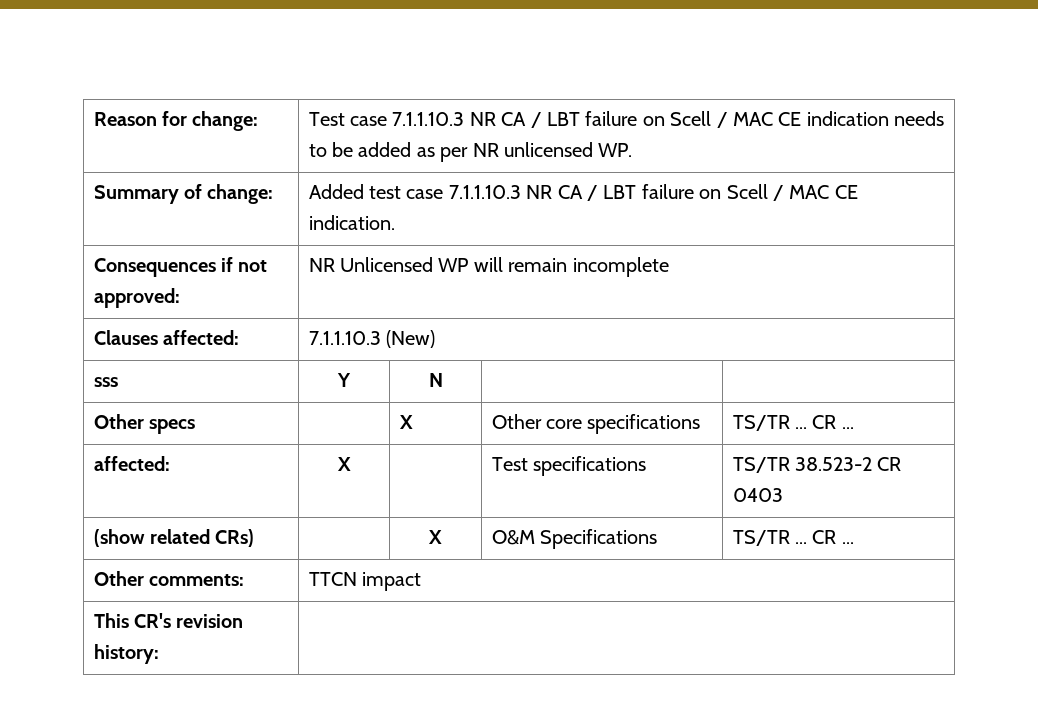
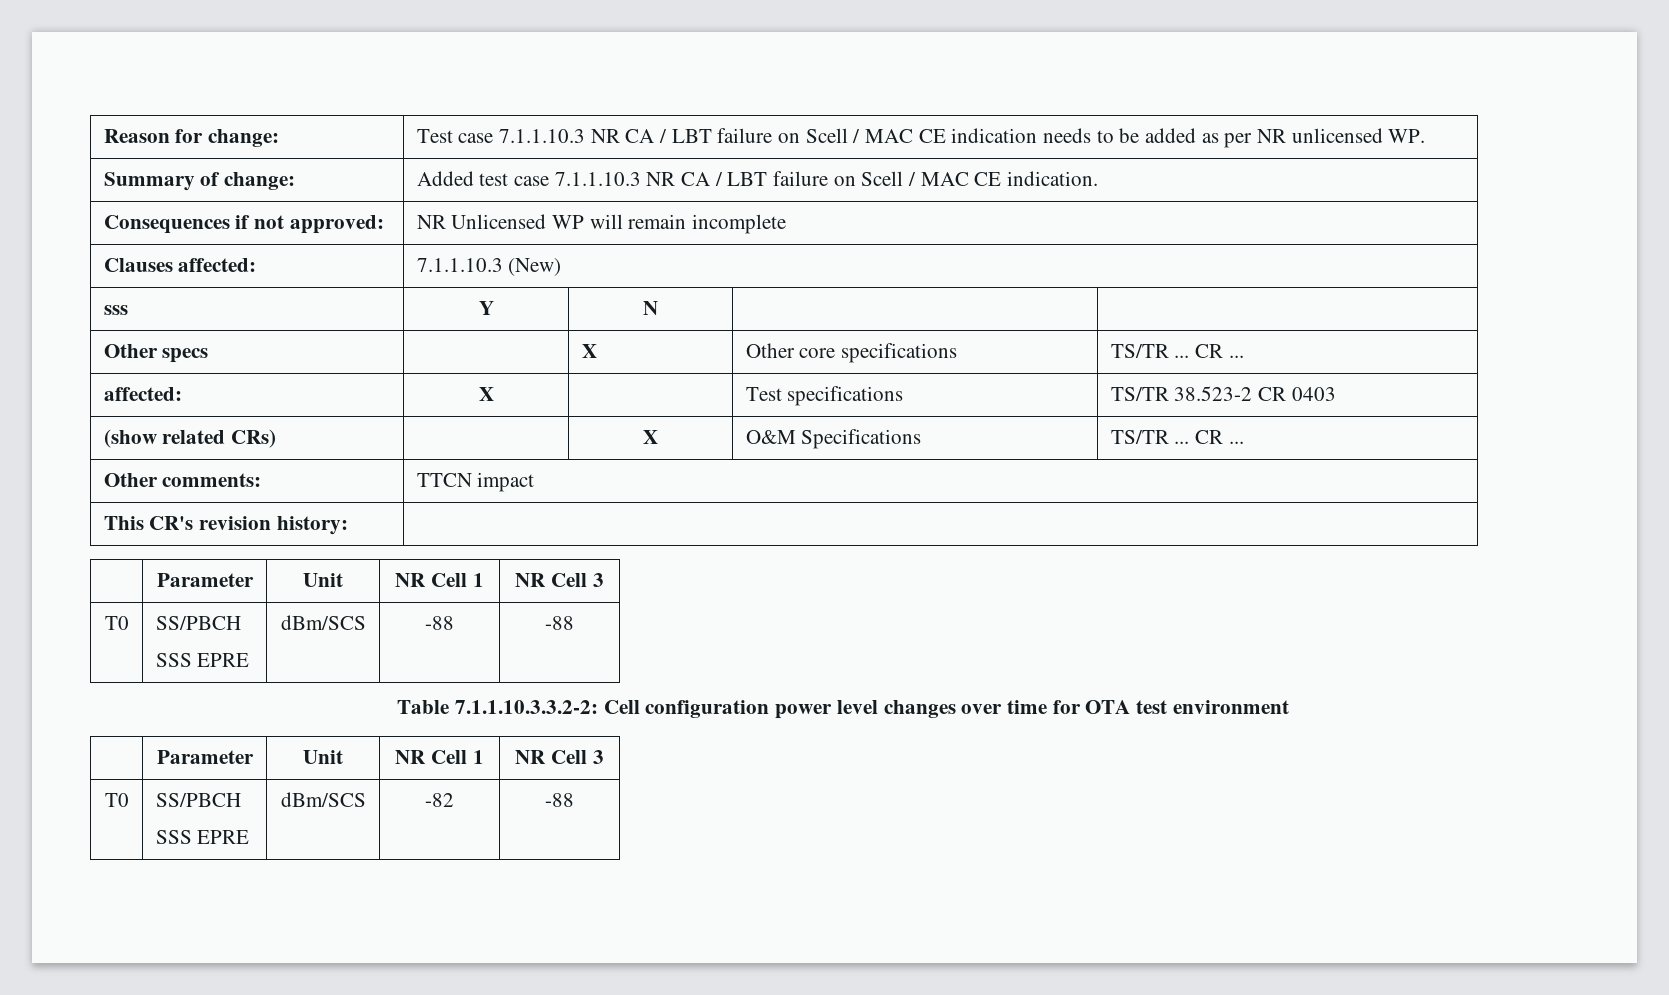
  This CR's revision history: |
+ | Parameter | Unit | NR Cell 1 | NR Cell 3
+ T0 | SS/PBCH
+ SSS EPRE | dBm/SCS | -88 | -88
+ Table 7.1.1.10.3.3.2-2: Cell configuration power level changes over time for OTA test environment
+ | Parameter | Unit | NR Cell 1 | NR Cell 3
+ T0 | SS/PBCH
+ SSS EPRE | dBm/SCS | -82 | -88

